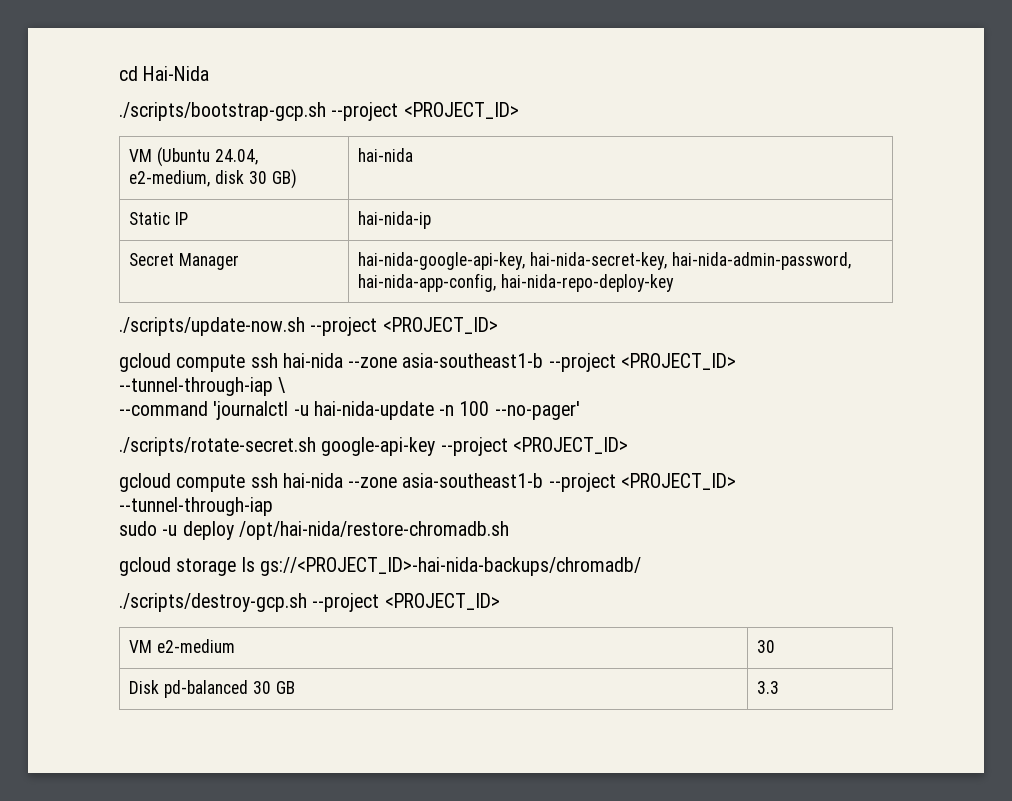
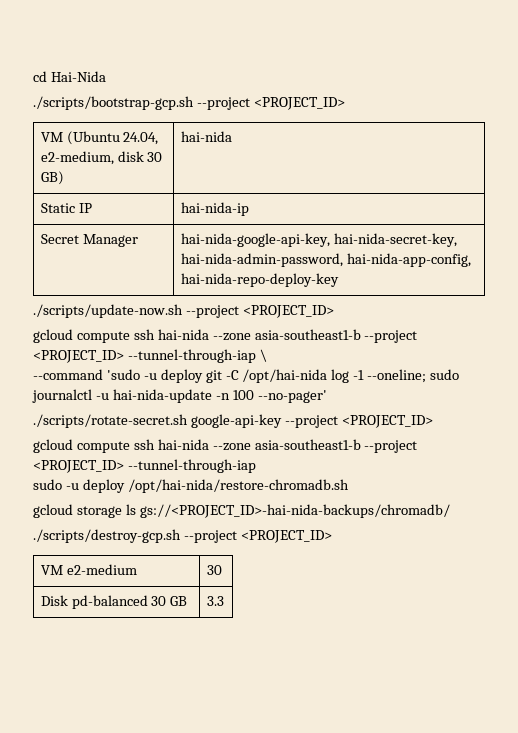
- --command 'journalctl -u hai-nida-update -n 100 --no-pager'
+ --command 'sudo -u deploy git -C /opt/hai-nida log -1 --oneline; sudo journalctl -u hai-nida-update -n 100 --no-pager'

